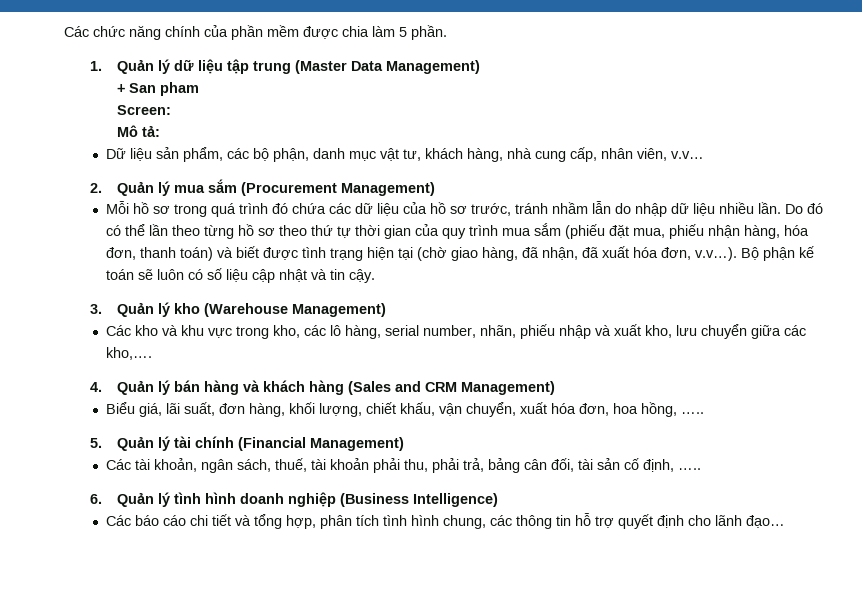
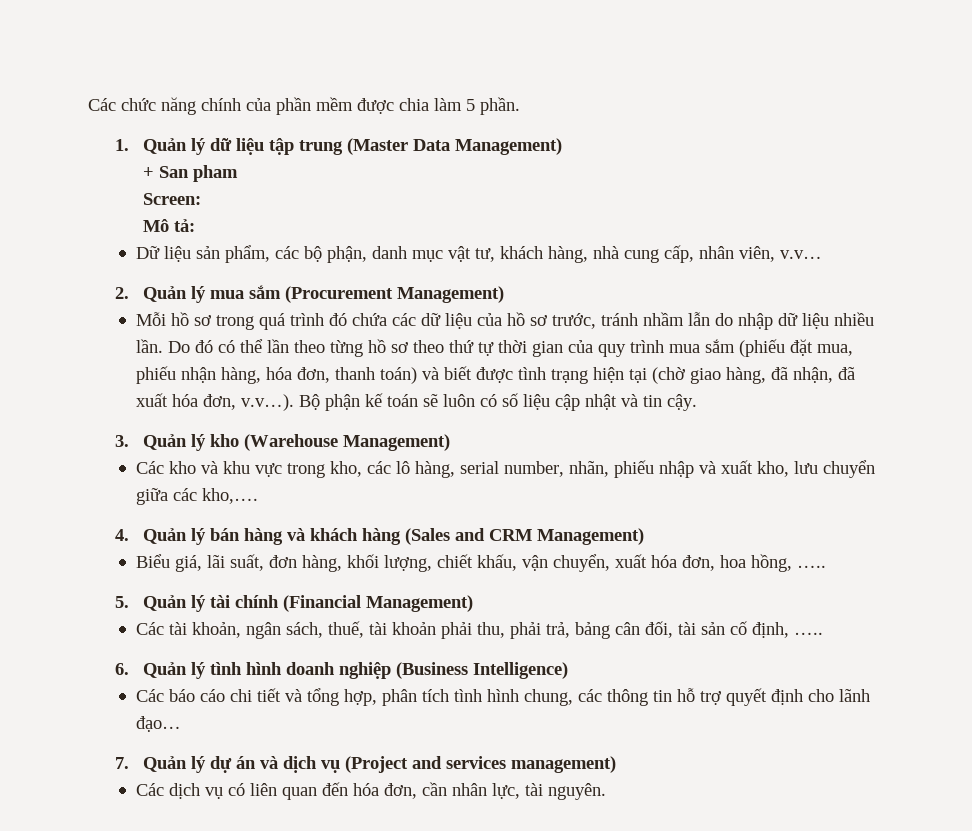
+ 7. Quản lý dự án và dịch vụ (Project and services management)
+ Các dịch vụ có liên quan đến hóa đơn, cần nhân lực, tài nguyên.

